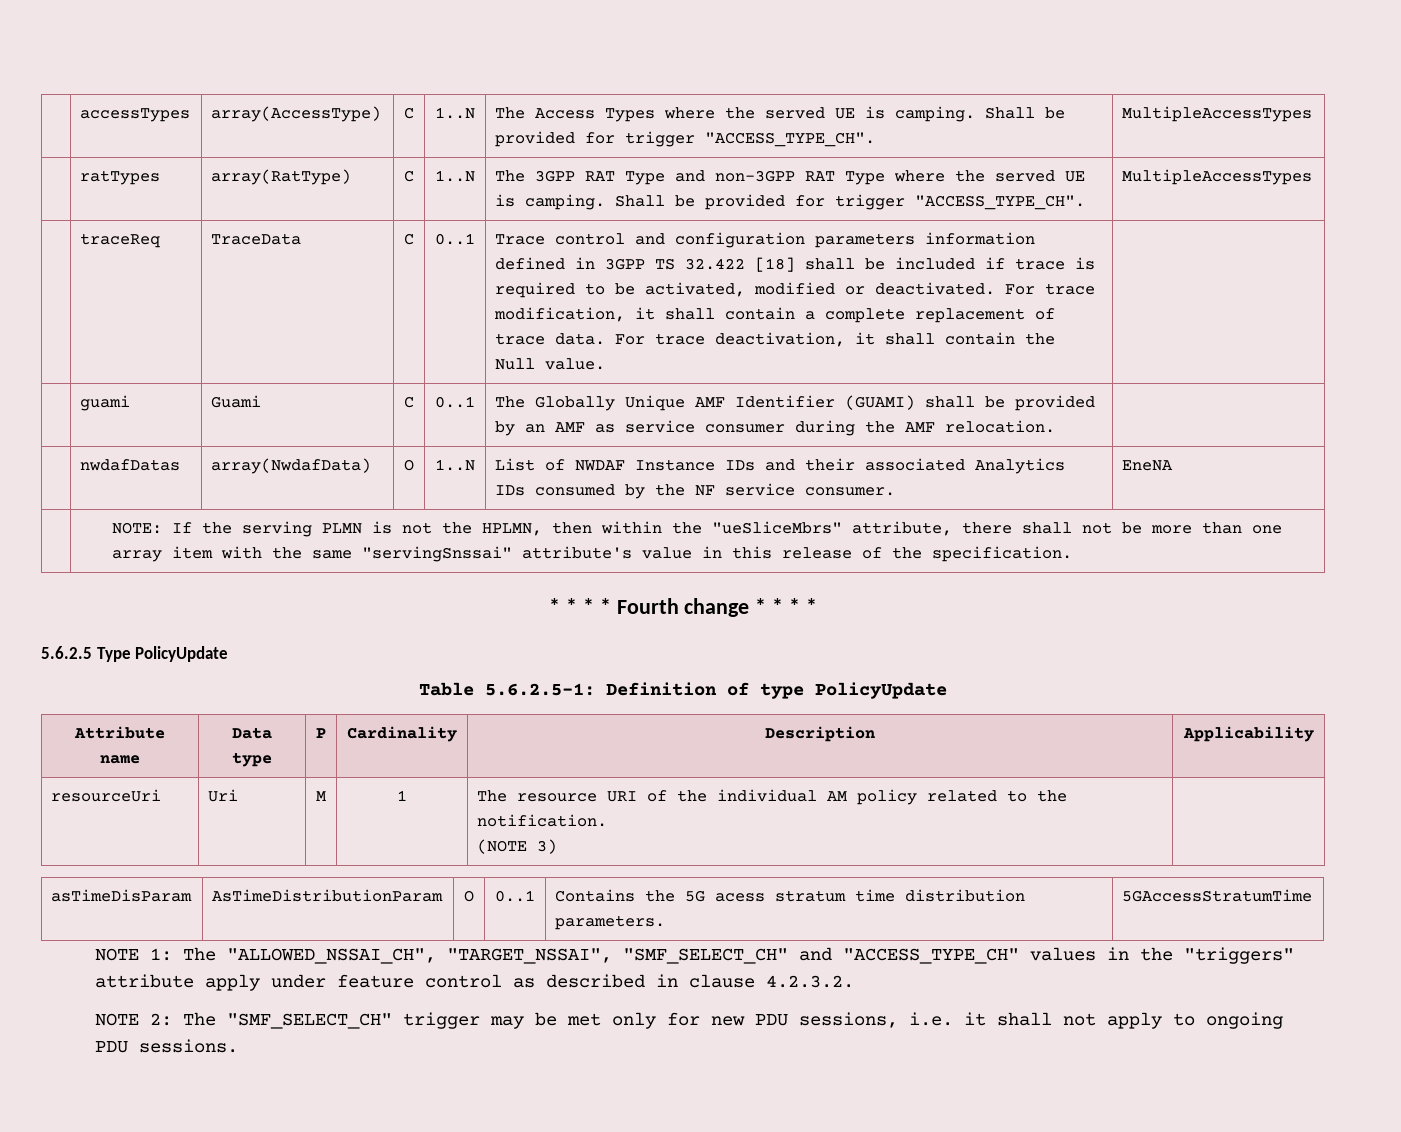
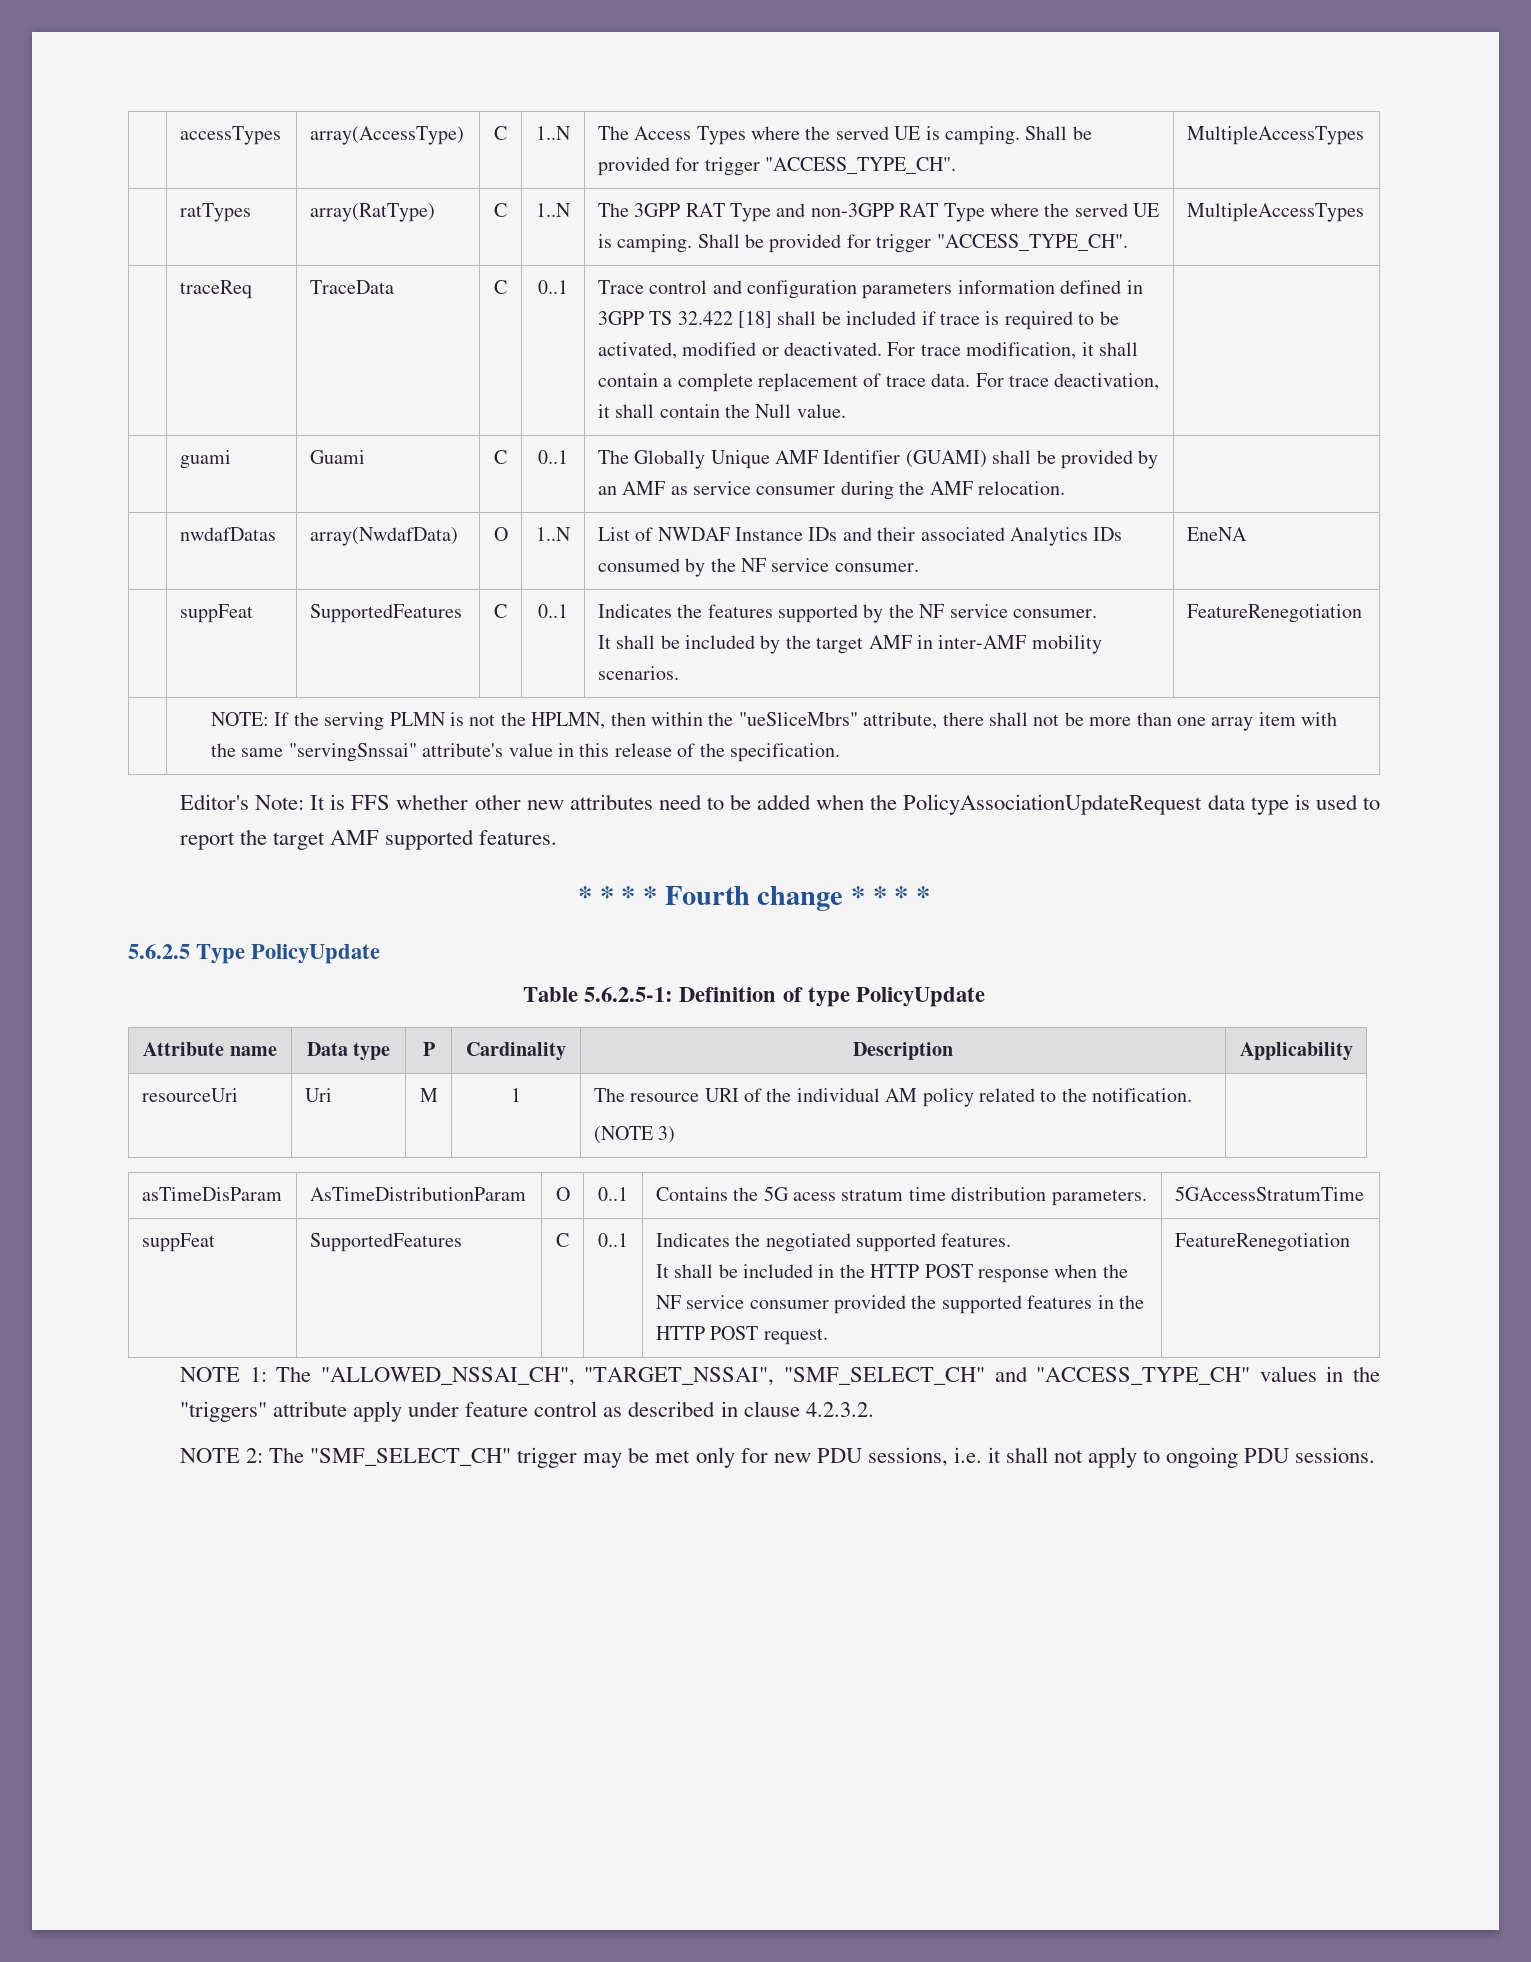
+ | suppFeat | SupportedFeatures | C | 0..1 | Indicates the features supported by the NF service consumer.
+ It shall be included by the target AMF in inter-AMF mobility scenarios. | FeatureRenegotiation
+ Editor's Note: It is FFS whether other new attributes need to be added when the PolicyAssociationUpdateRequest data type is used to report the target AMF supported features.
+ suppFeat | SupportedFeatures | C | 0..1 | Indicates the negotiated supported features.
+ It shall be included in the HTTP POST response when the NF service consumer provided the supported features in the HTTP POST request. | FeatureRenegotiation

